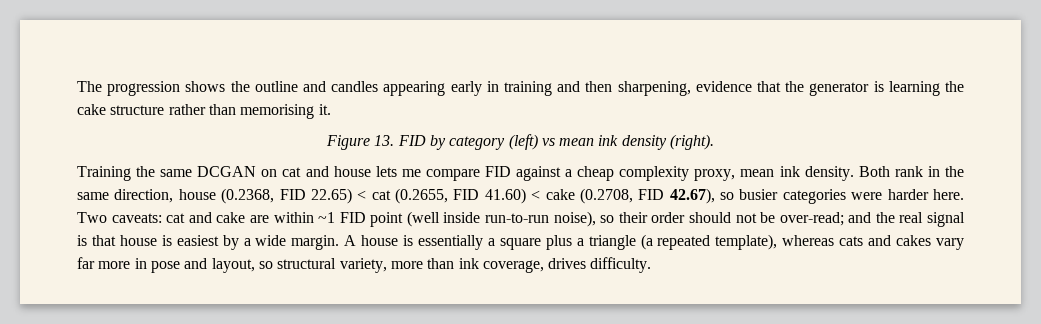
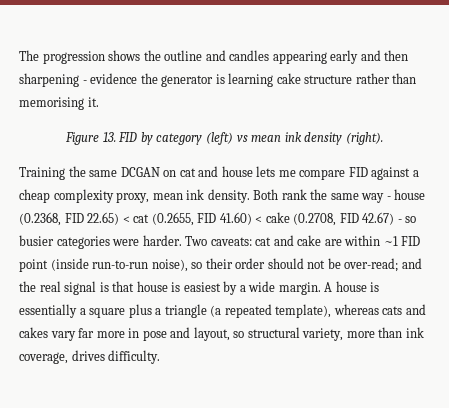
- The progression shows the outline and candles appearing early in training and then sharpening, evidence that the generator is learning the cake structure rather than memorising it.
+ The progression shows the outline and candles appearing early and then sharpening - evidence the generator is learning cake structure rather than memorising it.
- Both rank in the same direction, house (0.2368, FID 22.65) < cat (0.2655, FID 41.60) < cake (0.2708, FID 42.67), so busier categories were harder here.
+ Both rank the same way - house (0.2368, FID 22.65) < cat (0.2655, FID 41.60) < cake (0.2708, FID 42.67) - so busier categories were harder.
- Two caveats: cat and cake are within ~1 FID point (well inside run-to-run noise), so their order should not be over-read; and the real signal is that house is easiest by a wide margin.
+ Two caveats: cat and cake are within ~1 FID point (inside run-to-run noise), so their order should not be over-read; and the real signal is that house is easiest by a wide margin.

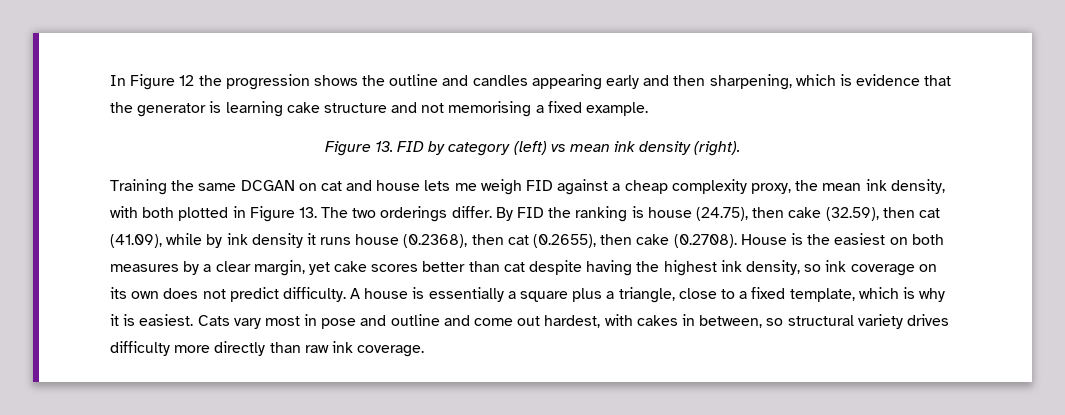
- The progression shows the outline and candles appearing early and then sharpening - evidence the generator is learning cake structure rather than memorising it.
+ In Figure 12 the progression shows the outline and candles appearing early and then sharpening, which is evidence that the generator is learning cake structure and not memorising a fixed example.
- Training the same DCGAN on cat and house lets me compare FID against a cheap complexity proxy, mean ink density. Both rank the same way - house (0.2368, FID 22.65) < cat (0.2655, FID 41.60) < cake (0.2708, FID 42.67) - so busier categories were harder. Two caveats: cat and cake are within ~1 FID point (inside run-to-run noise), so their order should not be over-read; and the real signal is that house is easiest by a wide margin.
+ Training the same DCGAN on cat and house lets me weigh FID against a cheap complexity proxy, the mean ink density, with both plotted in Figure 13. The two orderings differ. By FID the ranking is house (24.75), then cake (32.59), then cat (41.09), while by ink density it runs house (0.2368), then cat (0.2655), then cake (0.2708). House is the easiest on both measures by a clear margin, yet cake scores better than cat despite having the highest ink density, so ink coverage on its own does not predict difficulty.
- A house is essentially a square plus a triangle (a repeated template), whereas cats and cakes vary far more in pose and layout, so structural variety, more than ink coverage, drives difficulty.
+ A house is essentially a square plus a triangle, close to a fixed template, which is why it is easiest. Cats vary most in pose and outline and come out hardest, with cakes in between, so structural variety drives difficulty more directly than raw ink coverage.

